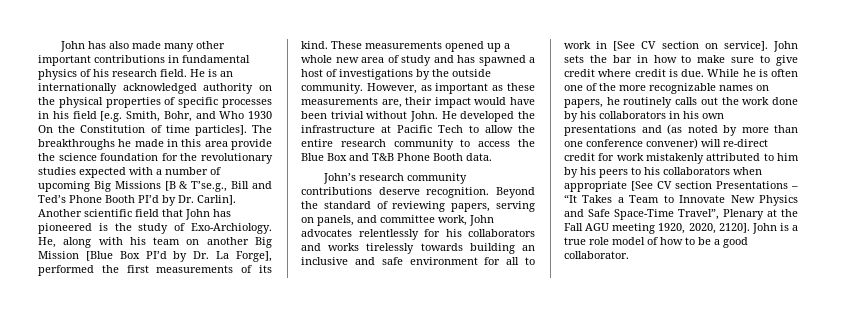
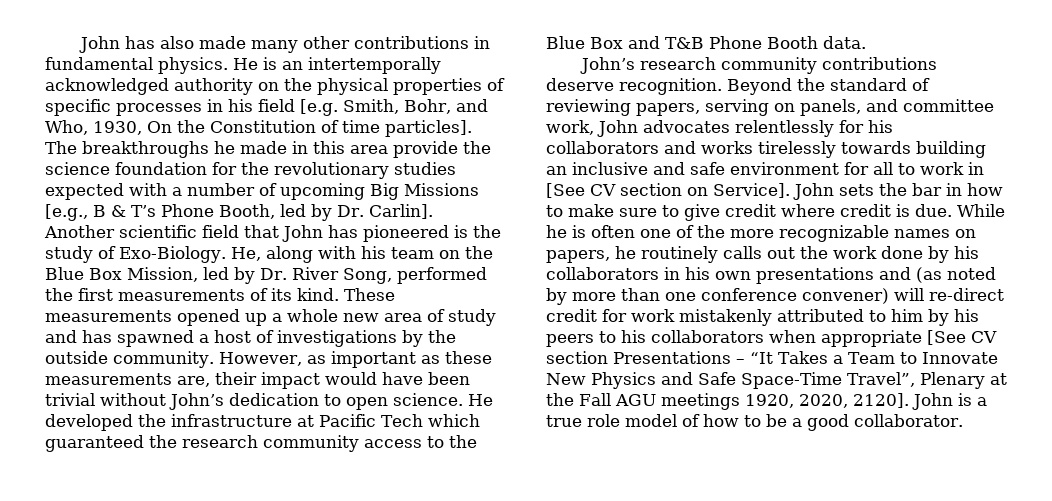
- John has also made many other important contributions in fundamental physics of his research field.
+ John has also made many other contributions in fundamental physics.
- He is an internationally acknowledged authority on the physical properties of specific processes in his field [e.g. Smith, Bohr, and Who 1930 On the Constitution of time particles].
+ He is an intertemporally acknowledged authority on the physical properties of specific processes in his field [e.g. Smith, Bohr, and Who, 1930, On the Constitution of time particles].
- The breakthroughs he made in this area provide the science foundation for the revolutionary studies expected with a number of upcoming Big Missions [B & T’se.g., Bill and Ted’s Phone Booth PI’d by Dr. Carlin].
+ The breakthroughs he made in this area provide the science foundation for the revolutionary studies expected with a number of upcoming Big Missions [e.g., B & T’s Phone Booth, led by Dr. Carlin].
- Another scientific field that John has pioneered is the study of Exo-Archiology.
+ Another scientific field that John has pioneered is the study of Exo-Biology.
- He, along with his team on another Big Mission [Blue Box PI’d by Dr. La Forge], performed the first measurements of its kind.
+ He, along with his team on the Blue Box Mission, led by Dr. River Song, performed the first measurements of its kind.
- However, as important as these measurements are, their impact would have been trivial without John.
+ However, as important as these measurements are, their impact would have been trivial without John’s dedication to open science.
- He developed the infrastructure at Pacific Tech to allow the entire research community to access the Blue Box and T&B Phone Booth data.
+ He developed the infrastructure at Pacific Tech which guaranteed the research community access to the Blue Box and T&B Phone Booth data.
- Beyond the standard of reviewing papers, serving on panels, and committee work, John advocates relentlessly for his collaborators and works tirelessly towards building an inclusive and safe environment for all to work in [See CV section on service].
+ Beyond the standard of reviewing papers, serving on panels, and committee work, John advocates relentlessly for his collaborators and works tirelessly towards building an inclusive and safe environment for all to work in [See CV section on Service].
- While he is often one of the more recognizable names on papers, he routinely calls out the work done by his collaborators in his own presentations and (as noted by more than one conference convener) will re-direct credit for work mistakenly attributed to him by his peers to his collaborators when appropriate [See CV section Presentations – “It Takes a Team to Innovate New Physics and Safe Space-Time Travel”, Plenary at the Fall AGU meeting 1920, 2020, 2120].
+ While he is often one of the more recognizable names on papers, he routinely calls out the work done by his collaborators in his own presentations and (as noted by more than one conference convener) will re-direct credit for work mistakenly attributed to him by his peers to his collaborators when appropriate [See CV section Presentations – “It Takes a Team to Innovate New Physics and Safe Space-Time Travel”, Plenary at the Fall AGU meetings 1920, 2020, 2120].

